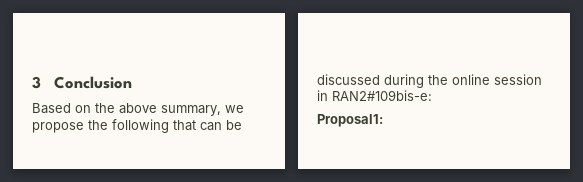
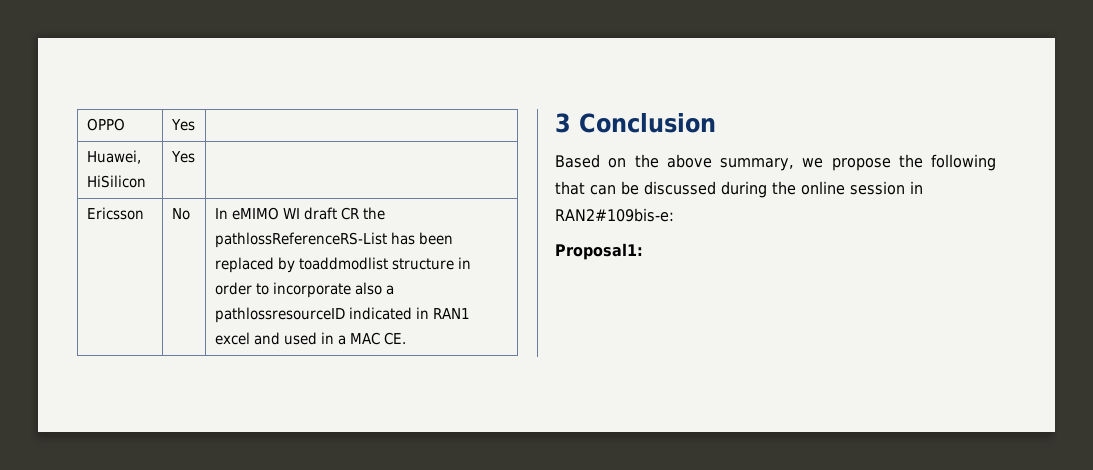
+ OPPO | Yes |
+ Huawei, HiSilicon | Yes |
+ Ericsson | No | In eMIMO WI draft CR the pathlossReferenceRS-List has been replaced by toaddmodlist structure in order to incorporate also a pathlossresourceID indicated in RAN1 excel and used in a MAC CE.

